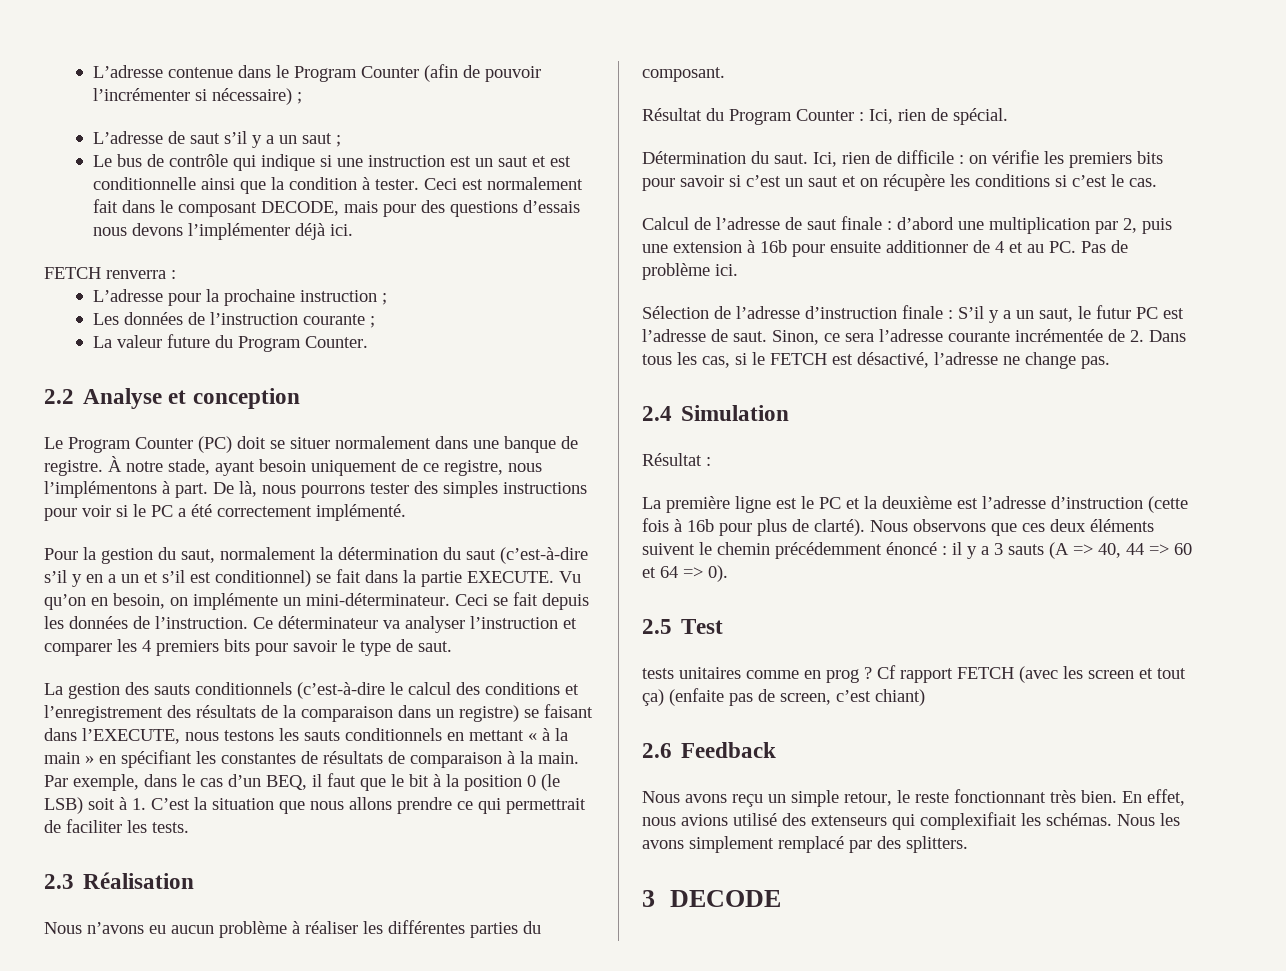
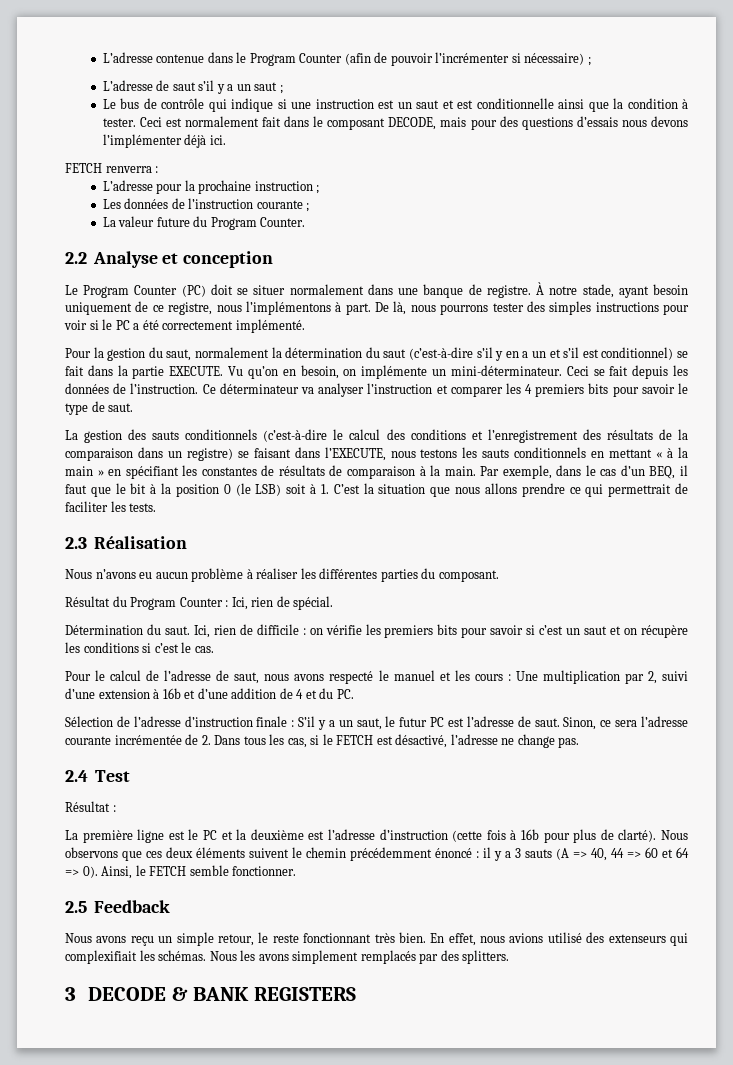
- Calcul de l’adresse de saut finale : d’abord une multiplication par 2, puis une extension à 16b pour ensuite additionner de 4 et au PC. Pas de problème ici.
+ Pour le calcul de l’adresse de saut, nous avons respecté le manuel et les cours : Une multiplication par 2, suivi d’une extension à 16b et d’une addition de 4 et du PC.
- 2.4 Simulation
+ 2.4 Test
- Nous observons que ces deux éléments suivent le chemin précédemment énoncé : il y a 3 sauts (A => 40, 44 => 60 et 64 => 0).
- 2.5 Test
- tests unitaires comme en prog ? Cf rapport FETCH (avec les screen et tout ça) (enfaite pas de screen, c’est chiant)
- 2.6 Feedback
+ Nous observons que ces deux éléments suivent le chemin précédemment énoncé : il y a 3 sauts (A => 40, 44 => 60 et 64 => 0). Ainsi, le FETCH semble fonctionner.
+ 2.5 Feedback
- Nous les avons simplement remplacé par des splitters.
+ Nous les avons simplement remplacés par des splitters.
- 3 DECODE
+ 3 DECODE & BANK REGISTERS

